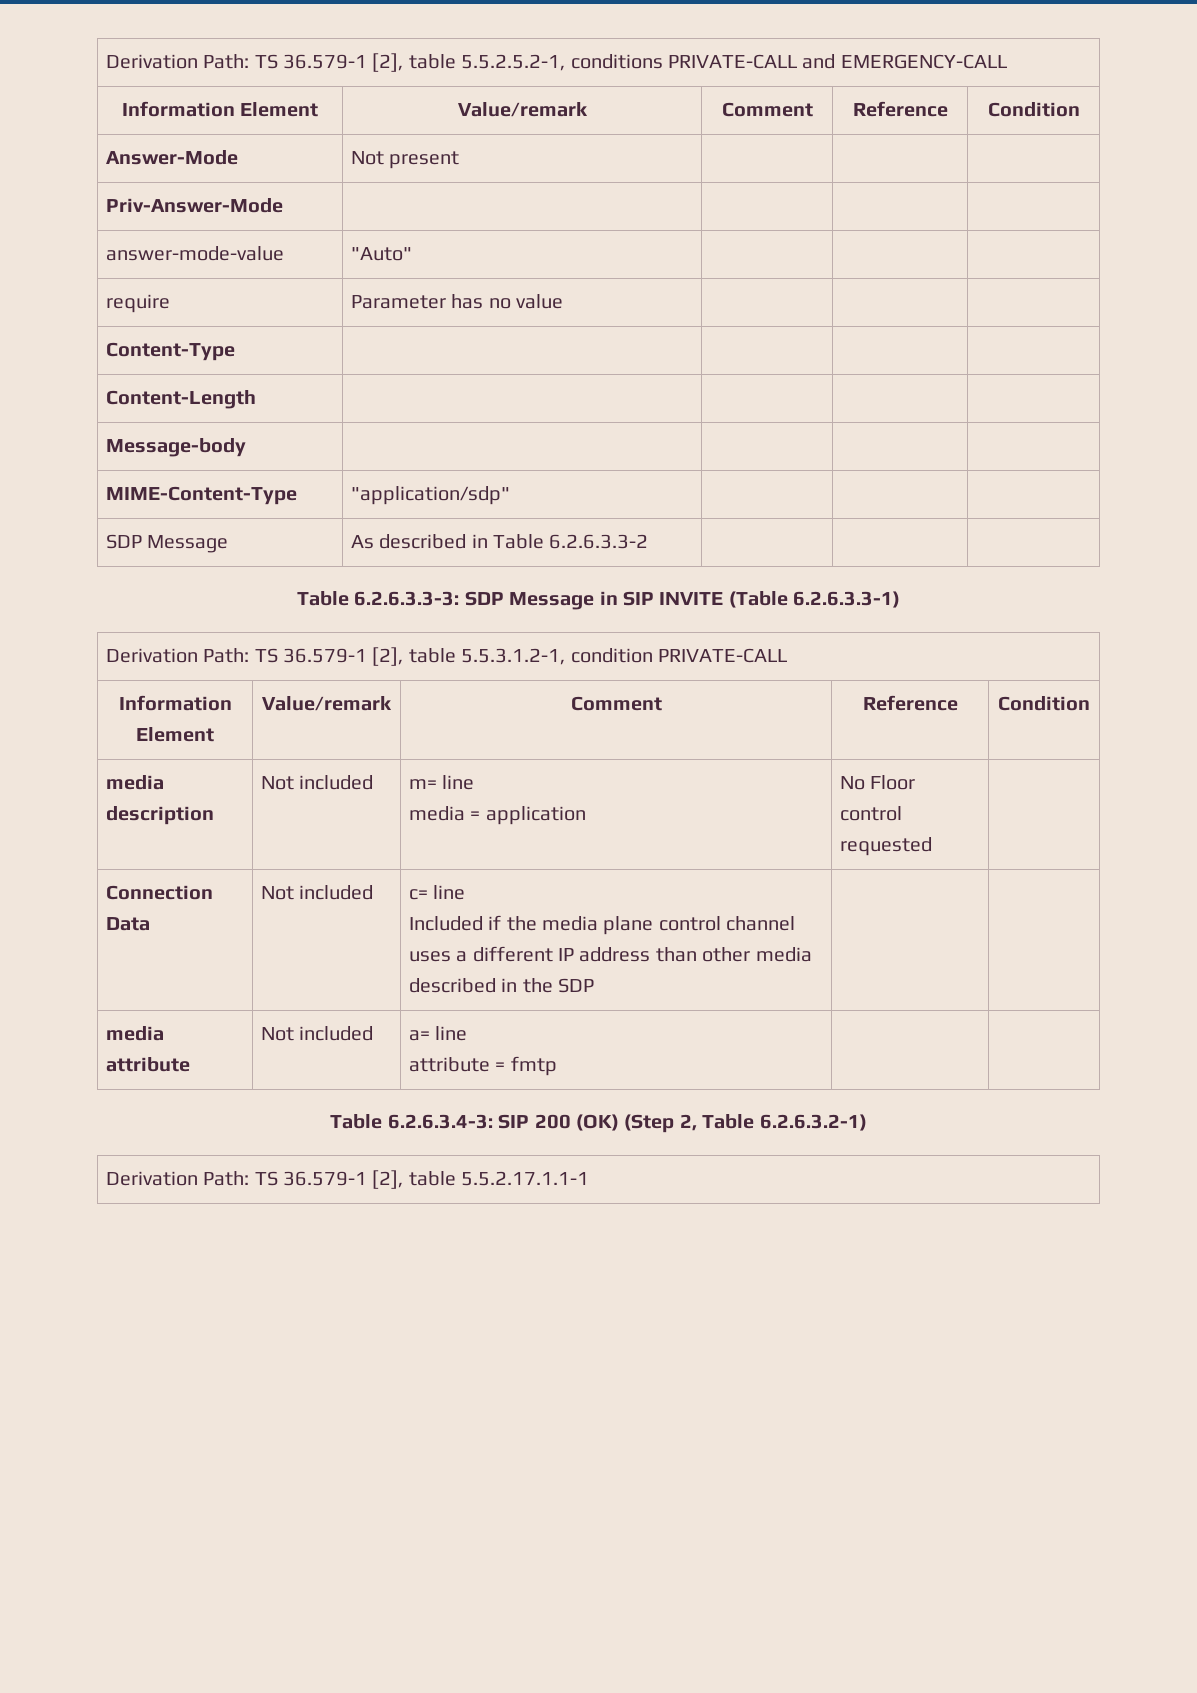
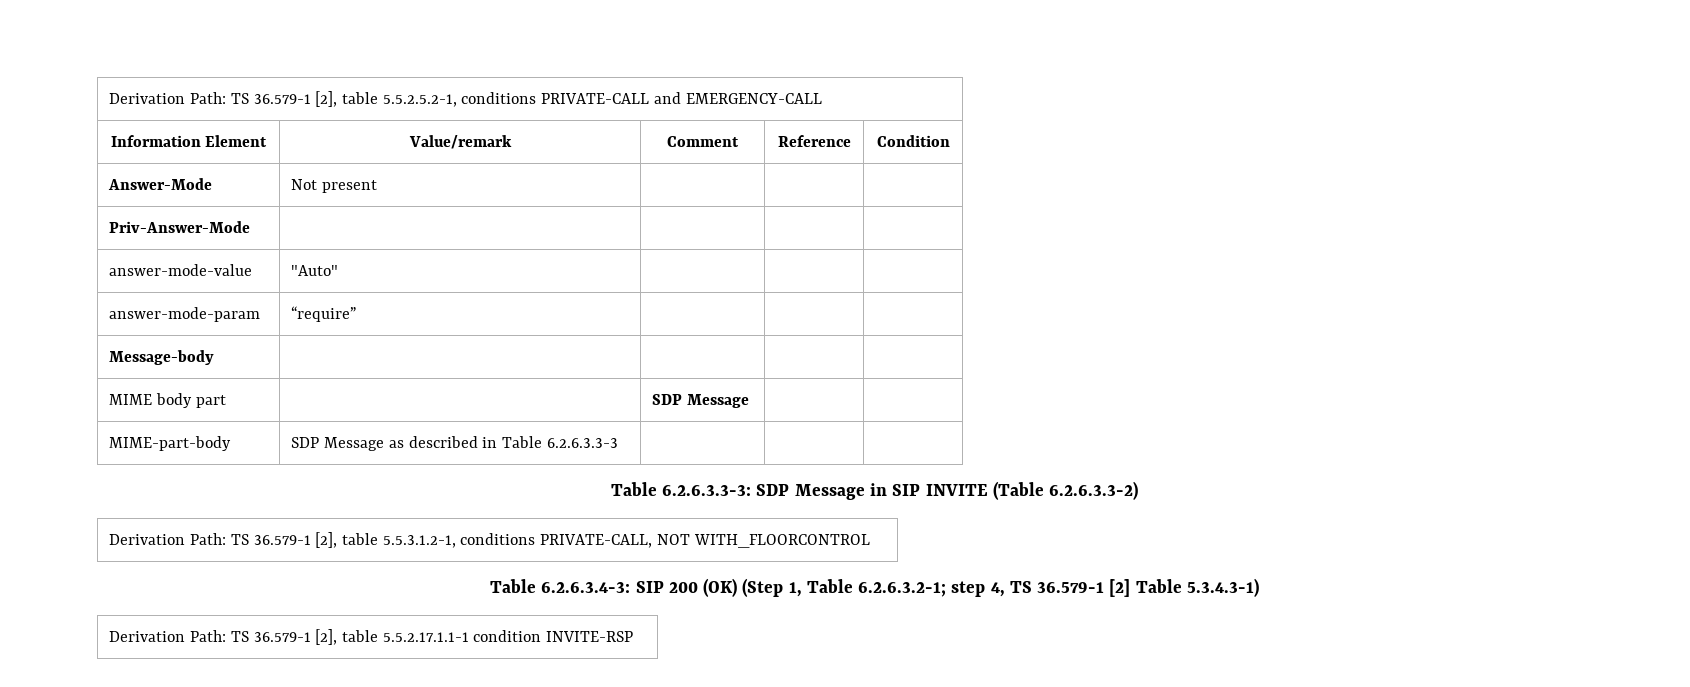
- require | Parameter has no value | | |
- Content-Type | | | |
- Content-Length | | | |
+ answer-mode-param | “require” | | |
  Message-body | | | |
- MIME-Content-Type | "application/sdp" | | |
- SDP Message | As described in Table 6.2.6.3.3-2 | | |
+ MIME body part | | SDP Message | |
+ MIME-part-body | SDP Message as described in Table 6.2.6.3.3-3 | | |
- Table 6.2.6.3.3-3: SDP Message in SIP INVITE (Table 6.2.6.3.3-1)
+ Table 6.2.6.3.3-3: SDP Message in SIP INVITE (Table 6.2.6.3.3-2)
- Derivation Path: TS 36.579-1 [2], table 5.5.3.1.2-1, condition PRIVATE-CALL
- Information Element | Value/remark | Comment | Reference | Condition
- media description | Not included | m= line
- media = application | No Floor control requested |
- Connection Data | Not included | c= line
- Included if the media plane control channel uses a different IP address than other media described in the SDP | |
- media attribute | Not included | a= line
- attribute = fmtp | |
+ Derivation Path: TS 36.579-1 [2], table 5.5.3.1.2-1, conditions PRIVATE-CALL, NOT WITH_FLOORCONTROL
- Table 6.2.6.3.4-3: SIP 200 (OK) (Step 2, Table 6.2.6.3.2-1)
+ Table 6.2.6.3.4-3: SIP 200 (OK) (Step 1, Table 6.2.6.3.2-1; step 4, TS 36.579-1 [2] Table 5.3.4.3-1)
- Derivation Path: TS 36.579-1 [2], table 5.5.2.17.1.1-1
+ Derivation Path: TS 36.579-1 [2], table 5.5.2.17.1.1-1 condition INVITE-RSP

